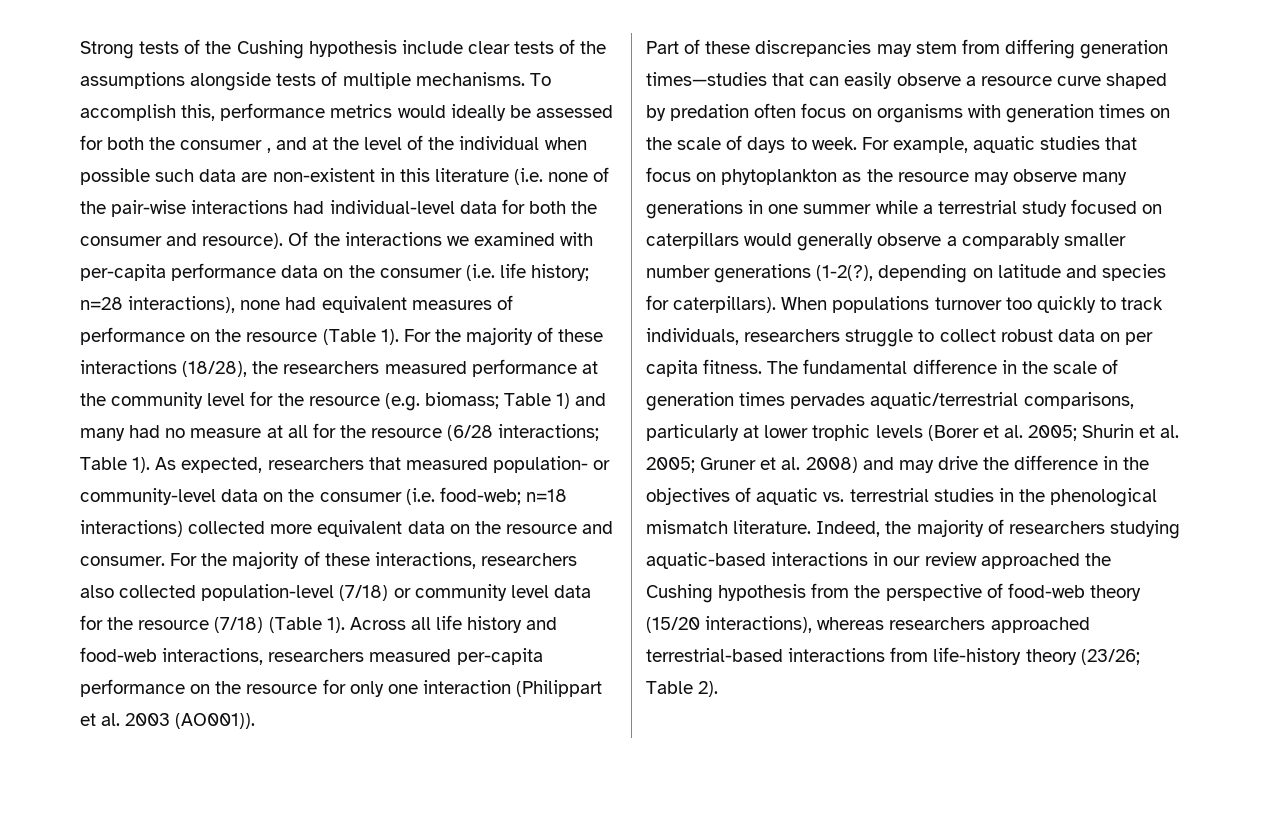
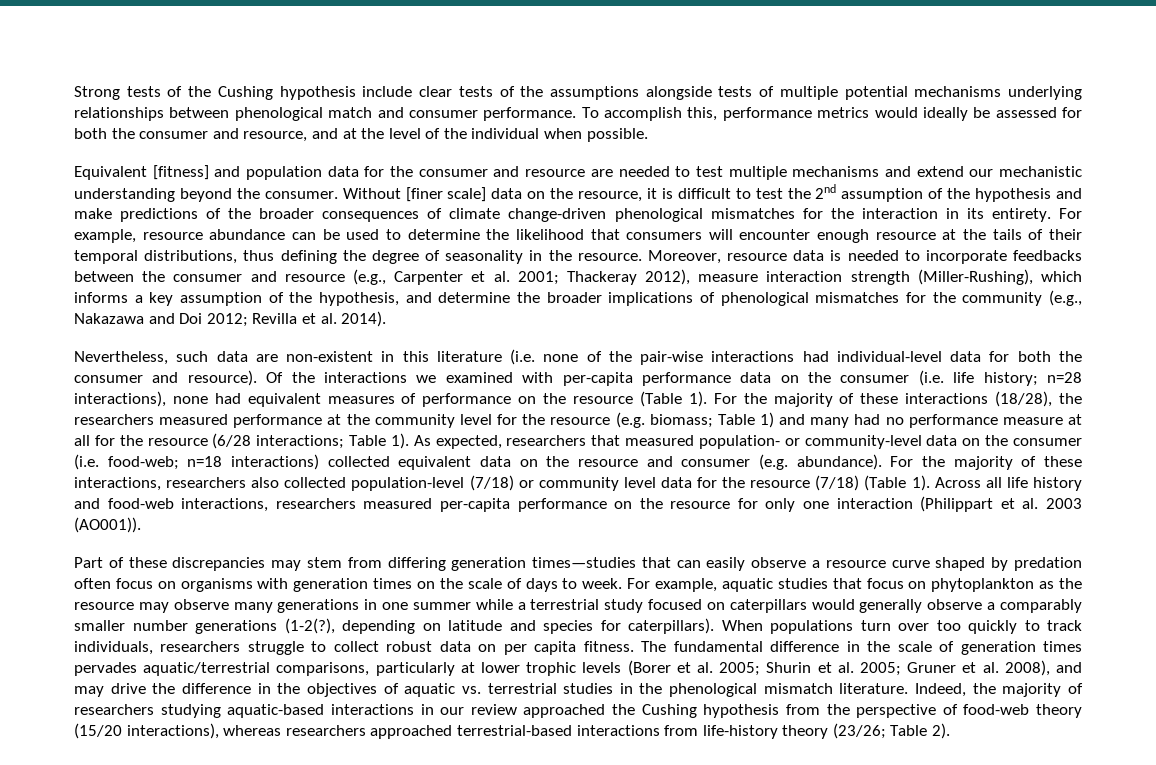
- Strong tests of the Cushing hypothesis include clear tests of the assumptions alongside tests of multiple mechanisms.
+ Strong tests of the Cushing hypothesis include clear tests of the assumptions alongside tests of multiple potential mechanisms underlying relationships between phenological match and consumer performance.
- To accomplish this, performance metrics would ideally be assessed for both the consumer , and at the level of the individual when possible such data are non-existent in this literature (i.e. none of the pair-wise interactions had individual-level data for both the consumer and resource).
+ To accomplish this, performance metrics would ideally be assessed for both the consumer and resource, and at the level of the individual when possible.
+ Equivalent [fitness] and population data for the consumer and resource are needed to test multiple mechanisms and extend our mechanistic understanding beyond the consumer. Without [finer scale] data on the resource, it is difficult to test the 2nd assumption of the hypothesis and make predictions of the broader consequences of climate change-driven phenological mismatches for the interaction in its entirety. For example, resource abundance can be used to determine the likelihood that consumers will encounter enough resource at the tails of their temporal distributions, thus defining the degree of seasonality in the resource. Moreover, resource data is needed to incorporate feedbacks between the consumer and resource (e.g., Carpenter et al. 2001; Thackeray 2012), measure interaction strength (Miller-Rushing), which informs a key assumption of the hypothesis, and determine the broader implications of phenological mismatches for the community (e.g., Nakazawa and Doi 2012; Revilla et al. 2014).
+ Nevertheless, such data are non-existent in this literature (i.e. none of the pair-wise interactions had individual-level data for both the consumer and resource).
- For the majority of these interactions (18/28), the researchers measured performance at the community level for the resource (e.g. biomass; Table 1) and many had no measure at all for the resource (6/28 interactions; Table 1).
+ For the majority of these interactions (18/28), the researchers measured performance at the community level for the resource (e.g. biomass; Table 1) and many had no performance measure at all for the resource (6/28 interactions; Table 1).
- As expected, researchers that measured population- or community-level data on the consumer (i.e. food-web; n=18 interactions) collected more equivalent data on the resource and consumer.
+ As expected, researchers that measured population- or community-level data on the consumer (i.e. food-web; n=18 interactions) collected equivalent data on the resource and consumer (e.g. abundance).
- When populations turnover too quickly to track individuals, researchers struggle to collect robust data on per capita fitness.
+ When populations turn over too quickly to track individuals, researchers struggle to collect robust data on per capita fitness.
- The fundamental difference in the scale of generation times pervades aquatic/terrestrial comparisons, particularly at lower trophic levels (Borer et al. 2005; Shurin et al. 2005; Gruner et al. 2008) and may drive the difference in the objectives of aquatic vs. terrestrial studies in the phenological mismatch literature.
+ The fundamental difference in the scale of generation times pervades aquatic/terrestrial comparisons, particularly at lower trophic levels (Borer et al. 2005; Shurin et al. 2005; Gruner et al. 2008), and may drive the difference in the objectives of aquatic vs. terrestrial studies in the phenological mismatch literature.

